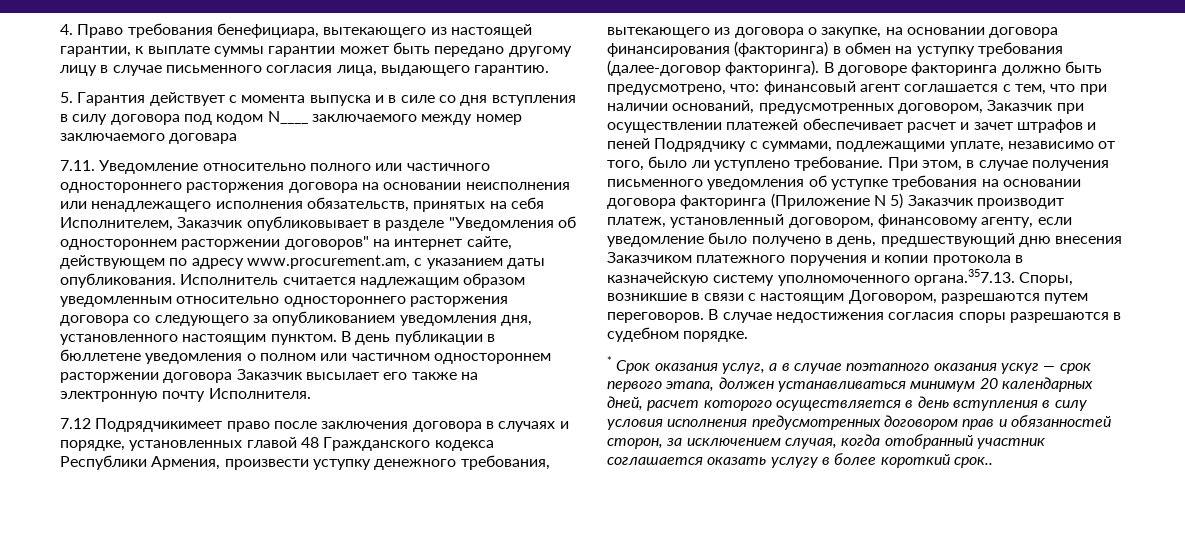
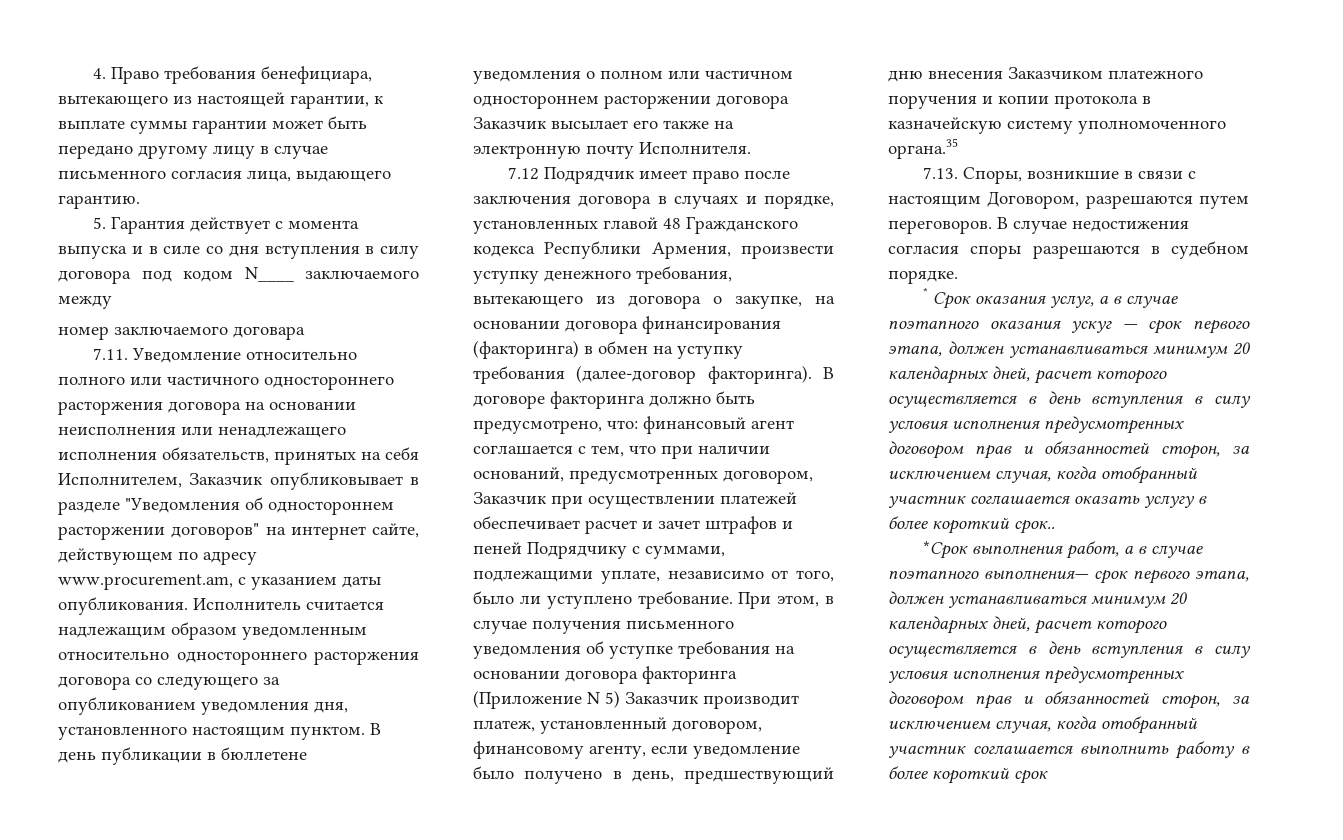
- 5. Гарантия действует с момента выпуска и в силе со дня вступления в силу договора под кодом N____ заключаемого между номер заключаемого договара
+ 5. Гарантия действует с момента выпуска и в силе со дня вступления в силу договора под кодом N____ заключаемого между
+ номер заключаемого договара
- 7.12 Подрядчикимеет право после заключения договора в случаях и порядке, установленных главой 48 Гражданского кодекса Республики Армения, произвести уступку денежного требования, вытекающего из договора о закупке, на основании договора финансирования (факторинга) в обмен на уступку требования (далее-договор факторинга).
+ 7.12 Подрядчик имеет право после заключения договора в случаях и порядке, установленных главой 48 Гражданского кодекса Республики Армения, произвести уступку денежного требования, вытекающего из договора о закупке, на основании договора финансирования (факторинга) в обмен на уступку требования (далее-договор факторинга).
- При этом, в случае получения письменного уведомления об уступке требования на основании договора факторинга (Приложение N 5) Заказчик производит платеж, установленный договором, финансовому агенту, если уведомление было получено в день, предшествующий дню внесения Заказчиком платежного поручения и копии протокола в казначейскую систему уполномоченного органа.357.13. Споры, возникшие в связи с настоящим Договором, разрешаются путем переговоров.
+ При этом, в случае получения письменного уведомления об уступке требования на основании договора факторинга (Приложение N 5) Заказчик производит платеж, установленный договором, финансовому агенту, если уведомление было получено в день, предшествующий дню внесения Заказчиком платежного поручения и копии протокола в казначейскую систему уполномоченного органа.35
+ 7.13. Споры, возникшие в связи с настоящим Договором, разрешаются путем переговоров.
+ *Срок выполнения работ, а в случае поэтапного выполнения— срок первого этапа, должен устанавливаться минимум 20 календарных дней, расчет которого осуществляется в день вступления в силу условия исполнения предусмотренных договором прав и обязанностей сторон, за исключением случая, когда отобранный участник соглашается выполнить работу в более короткий срок

